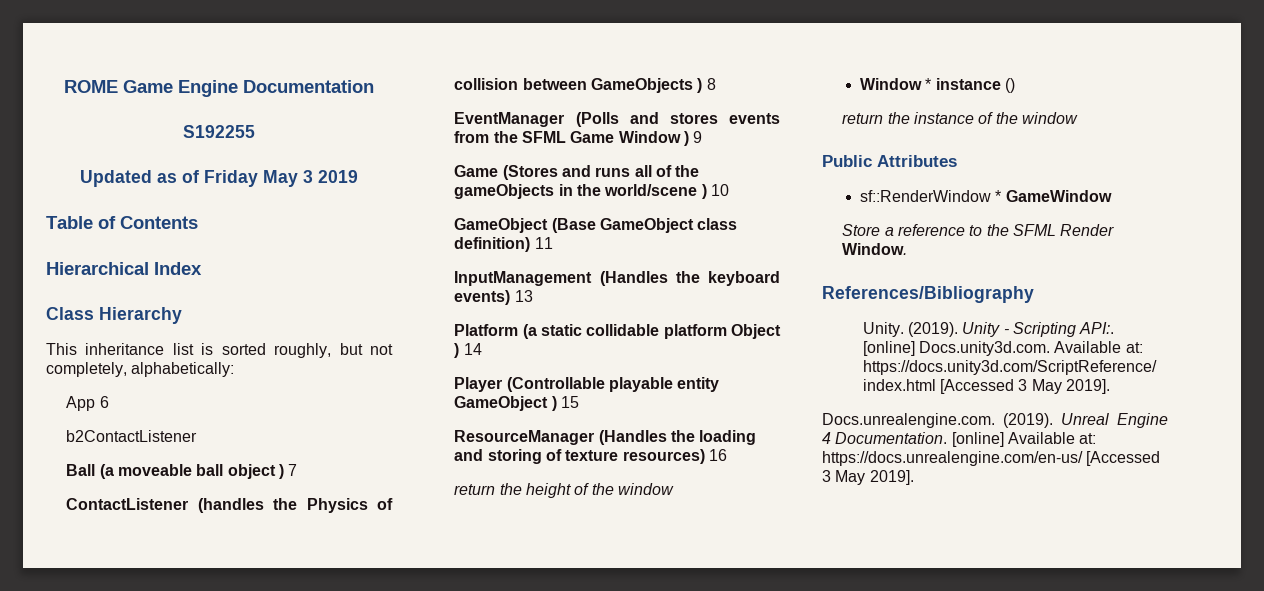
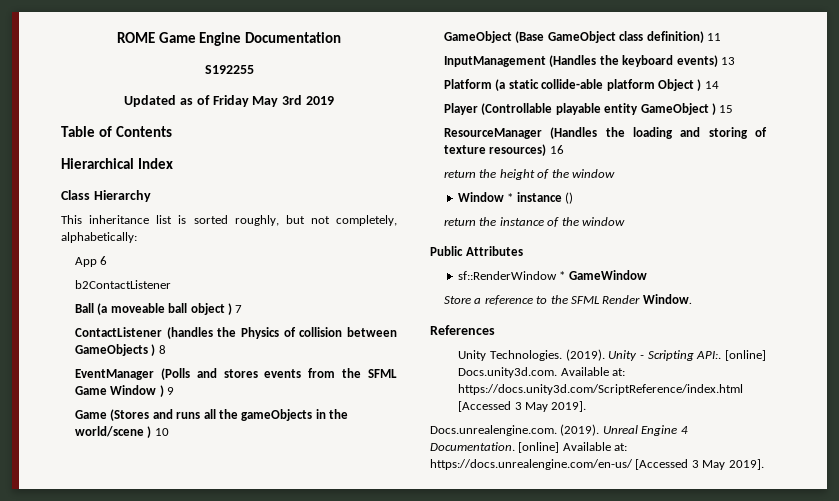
- Updated as of Friday May 3 2019
+ Updated as of Friday May 3rd 2019
- Game (Stores and runs all of the gameObjects in the world/scene ) 10
+ Game (Stores and runs all the gameObjects in the world/scene ) 10
- Platform (a static collidable platform Object ) 14
+ Platform (a static collide-able platform Object ) 14
- References/Bibliography
- Unity.
+ References
+ Unity Technologies.

